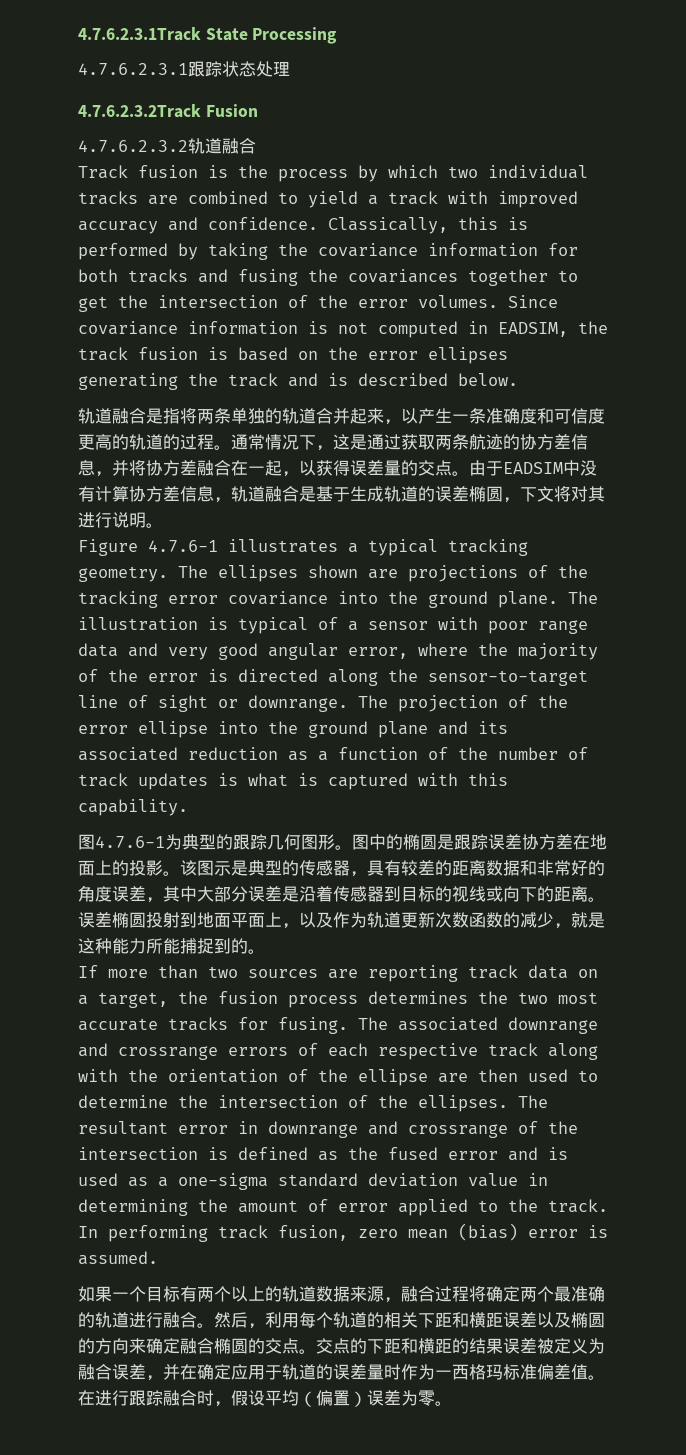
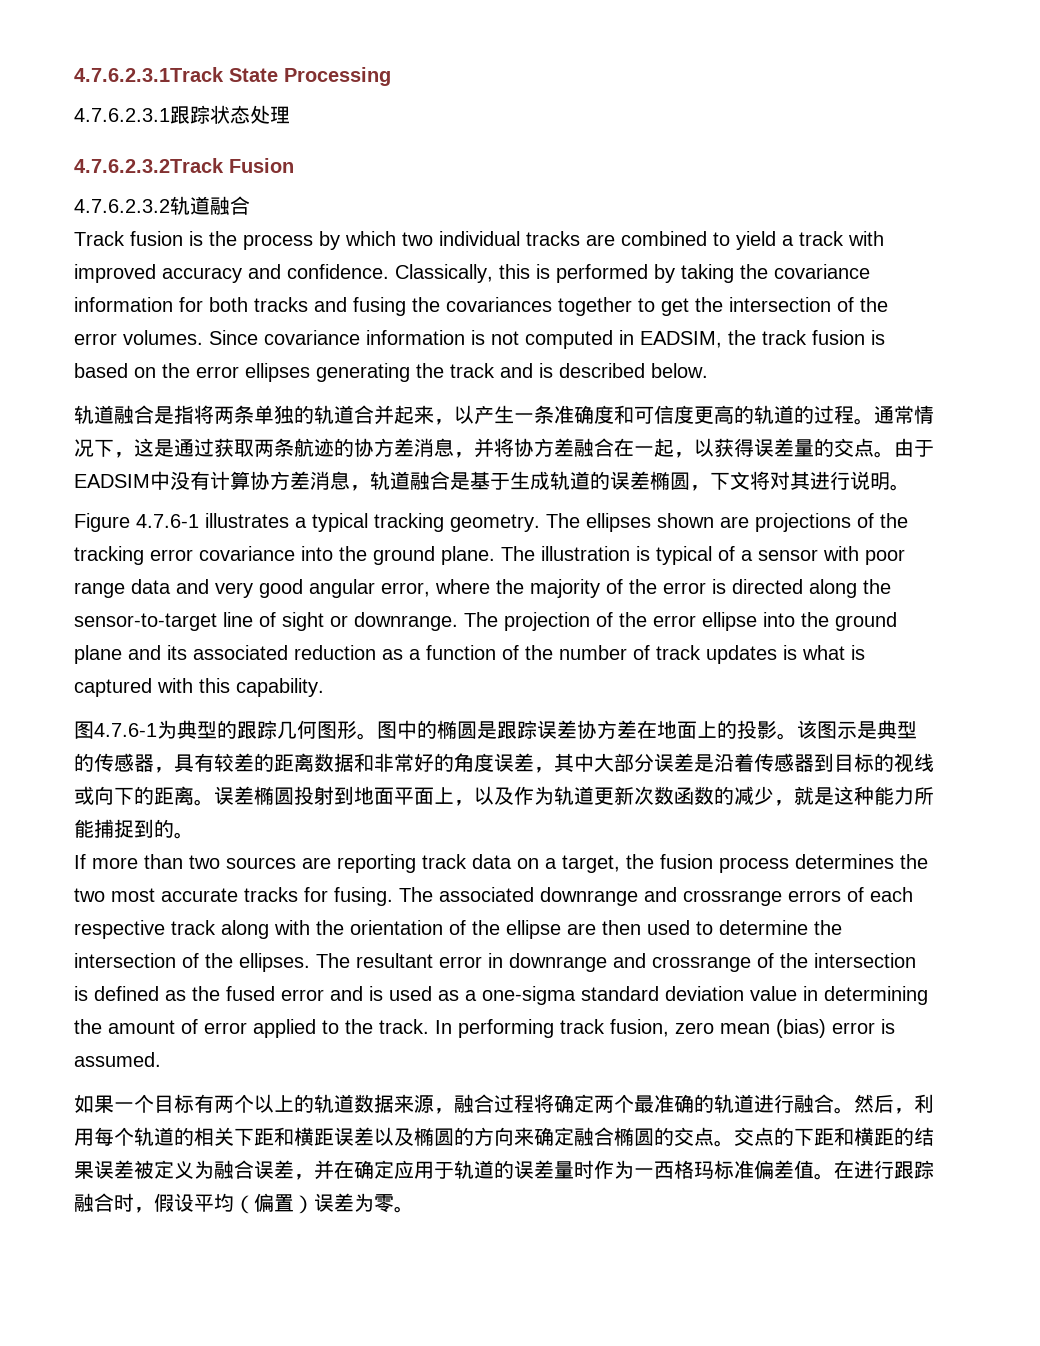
- 通常情况下，这是通过获取两条航迹的协方差信息，并将协方差融合在一起，以获得误差量的交点。
+ 通常情况下，这是通过获取两条航迹的协方差消息，并将协方差融合在一起，以获得误差量的交点。
- 由于EADSIM中没有计算协方差信息，轨道融合是基于生成轨道的误差椭圆，下文将对其进行说明。
+ 由于EADSIM中没有计算协方差消息，轨道融合是基于生成轨道的误差椭圆，下文将对其进行说明。

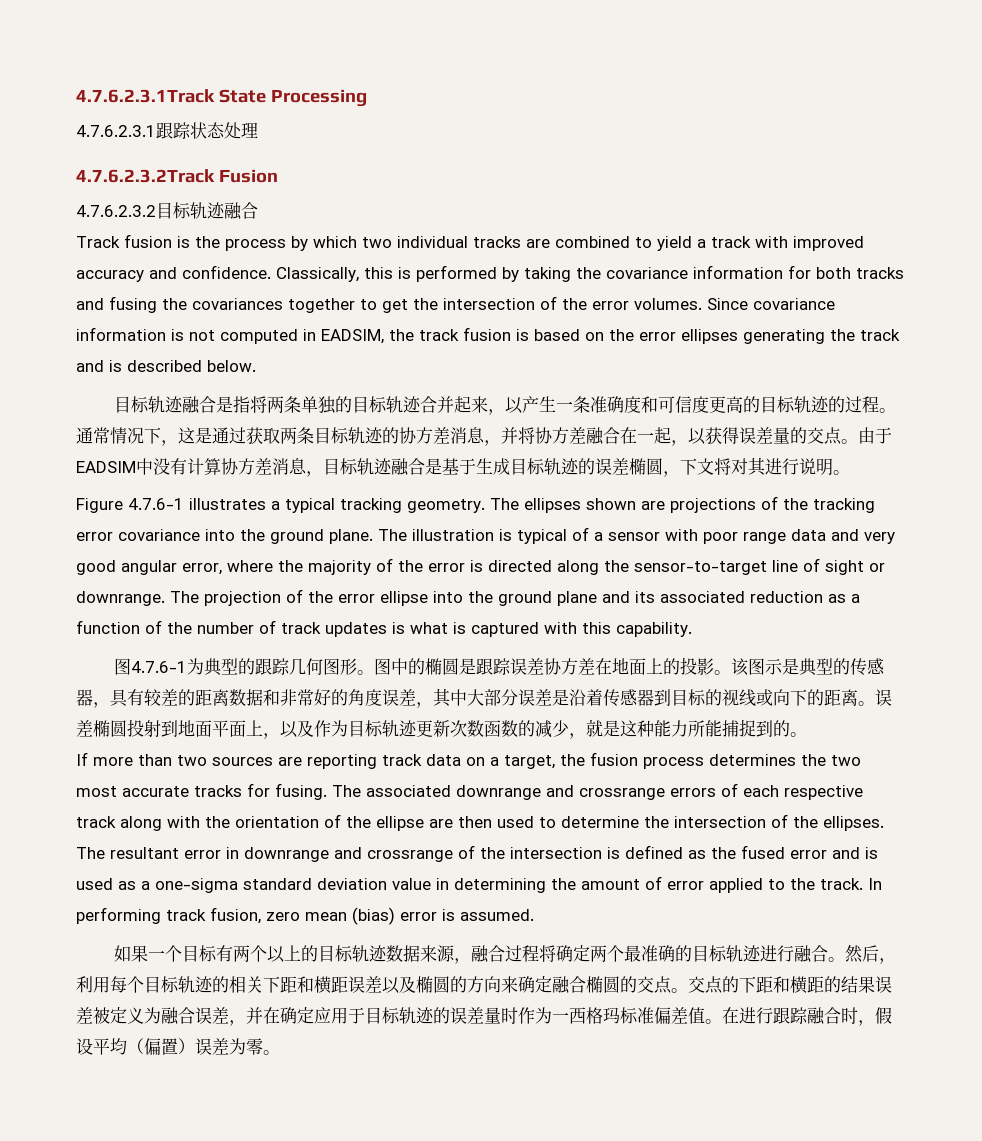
- 4.7.6.2.3.2轨道融合
+ 4.7.6.2.3.2目标轨迹融合
- 轨道融合是指将两条单独的轨道合并起来，以产生一条准确度和可信度更高的轨道的过程。
+ 目标轨迹融合是指将两条单独的目标轨迹合并起来，以产生一条准确度和可信度更高的目标轨迹的过程。
- 通常情况下，这是通过获取两条航迹的协方差消息，并将协方差融合在一起，以获得误差量的交点。
+ 通常情况下，这是通过获取两条目标轨迹的协方差消息，并将协方差融合在一起，以获得误差量的交点。
- 由于EADSIM中没有计算协方差消息，轨道融合是基于生成轨道的误差椭圆，下文将对其进行说明。
+ 由于EADSIM中没有计算协方差消息，目标轨迹融合是基于生成目标轨迹的误差椭圆，下文将对其进行说明。
- 误差椭圆投射到地面平面上，以及作为轨道更新次数函数的减少，就是这种能力所能捕捉到的。
+ 误差椭圆投射到地面平面上，以及作为目标轨迹更新次数函数的减少，就是这种能力所能捕捉到的。
- 如果一个目标有两个以上的轨道数据来源，融合过程将确定两个最准确的轨道进行融合。
+ 如果一个目标有两个以上的目标轨迹数据来源，融合过程将确定两个最准确的目标轨迹进行融合。
- 然后，利用每个轨道的相关下距和横距误差以及椭圆的方向来确定融合椭圆的交点。
+ 然后，利用每个目标轨迹的相关下距和横距误差以及椭圆的方向来确定融合椭圆的交点。
- 交点的下距和横距的结果误差被定义为融合误差，并在确定应用于轨道的误差量时作为一西格玛标准偏差值。
+ 交点的下距和横距的结果误差被定义为融合误差，并在确定应用于目标轨迹的误差量时作为一西格玛标准偏差值。

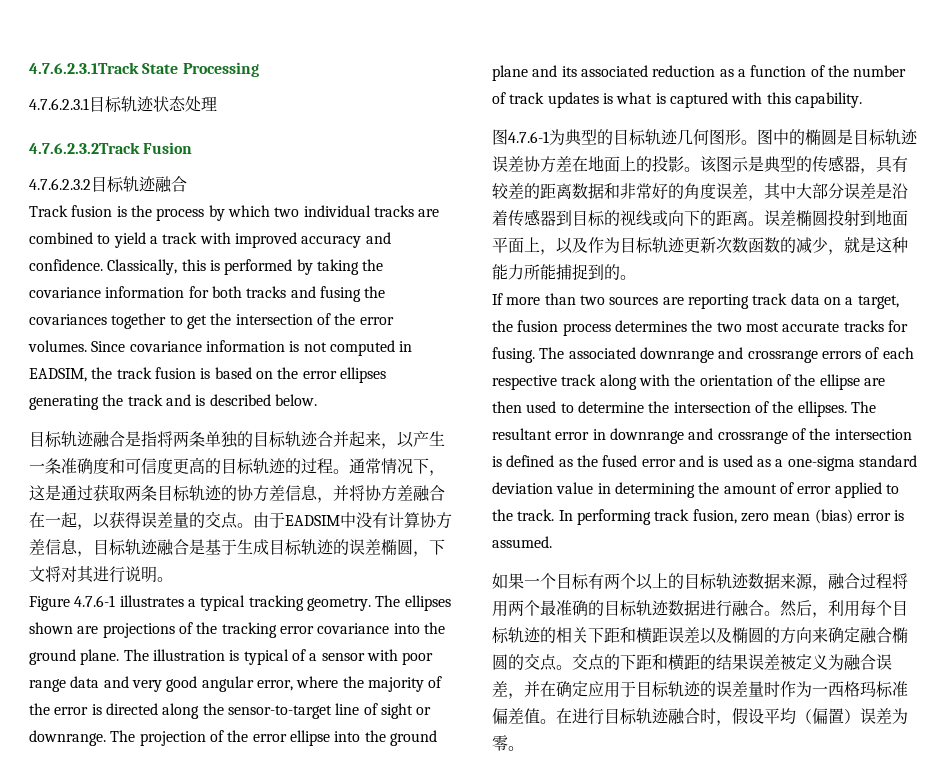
- 4.7.6.2.3.1跟踪状态处理
+ 4.7.6.2.3.1目标轨迹状态处理
- 通常情况下，这是通过获取两条目标轨迹的协方差消息，并将协方差融合在一起，以获得误差量的交点。
+ 通常情况下，这是通过获取两条目标轨迹的协方差信息，并将协方差融合在一起，以获得误差量的交点。
- 由于EADSIM中没有计算协方差消息，目标轨迹融合是基于生成目标轨迹的误差椭圆，下文将对其进行说明。
+ 由于EADSIM中没有计算协方差信息，目标轨迹融合是基于生成目标轨迹的误差椭圆，下文将对其进行说明。
- 图4.7.6-1为典型的跟踪几何图形。
+ 图4.7.6-1为典型的目标轨迹几何图形。
- 图中的椭圆是跟踪误差协方差在地面上的投影。
+ 图中的椭圆是目标轨迹误差协方差在地面上的投影。
- 如果一个目标有两个以上的目标轨迹数据来源，融合过程将确定两个最准确的目标轨迹进行融合。
+ 如果一个目标有两个以上的目标轨迹数据来源，融合过程将用两个最准确的目标轨迹数据进行融合。
- 在进行跟踪融合时，假设平均（偏置）误差为零。
+ 在进行目标轨迹融合时，假设平均（偏置）误差为零。

